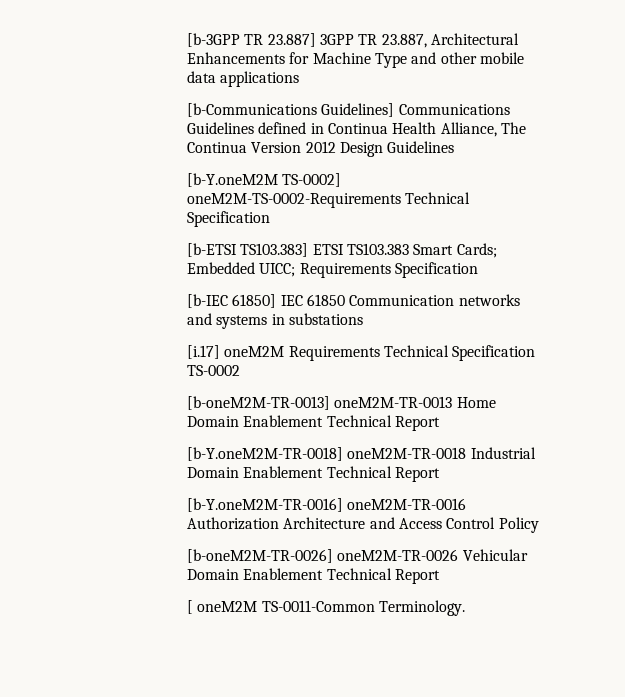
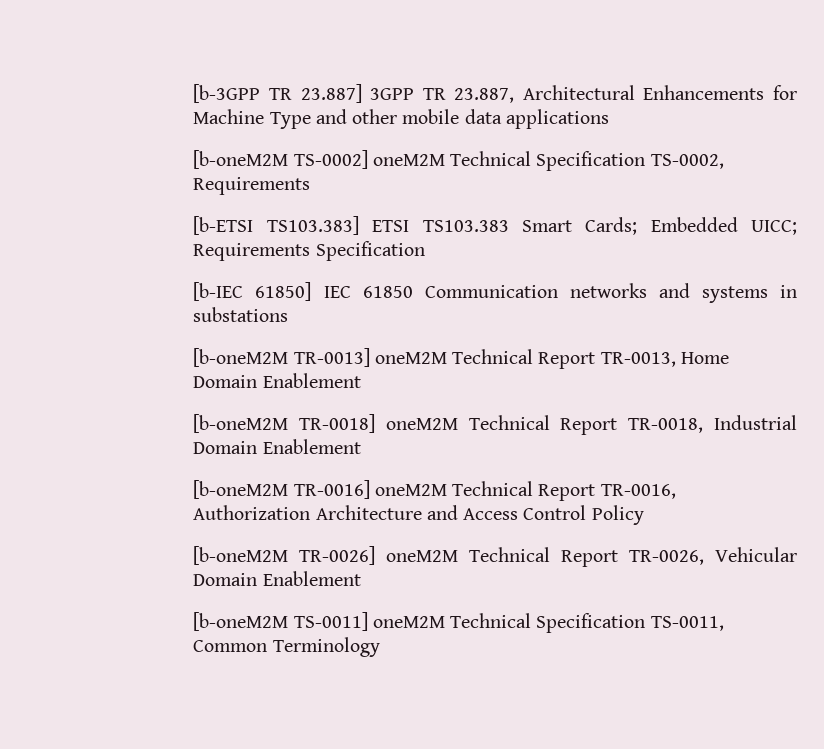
- [b-Communications Guidelines] Communications Guidelines defined in Continua Health Alliance, The Continua Version 2012 Design Guidelines
- [b-Y.oneM2M TS-0002] oneM2M-TS-0002-Requirements Technical Specification
+ [b-oneM2M TS-0002] oneM2M Technical Specification TS-0002, Requirements
- [i.17] oneM2M Requirements Technical Specification TS-0002
- [b-oneM2M-TR-0013] oneM2M-TR-0013 Home Domain Enablement Technical Report
- [b-Y.oneM2M-TR-0018] oneM2M-TR-0018 Industrial Domain Enablement Technical Report
- [b-Y.oneM2M-TR-0016] oneM2M-TR-0016 Authorization Architecture and Access Control Policy
+ [b-oneM2M TR-0013] oneM2M Technical Report TR-0013, Home Domain Enablement
+ [b-oneM2M TR-0018] oneM2M Technical Report TR-0018, Industrial Domain Enablement
+ [b-oneM2M TR-0016] oneM2M Technical Report TR-0016, Authorization Architecture and Access Control Policy
- [b-oneM2M-TR-0026] oneM2M-TR-0026 Vehicular Domain Enablement Technical Report
- [ oneM2M TS-0011-Common Terminology.
+ [b-oneM2M TR-0026] oneM2M Technical Report TR-0026, Vehicular Domain Enablement
+ [b-oneM2M TS-0011] oneM2M Technical Specification TS-0011, Common Terminology

